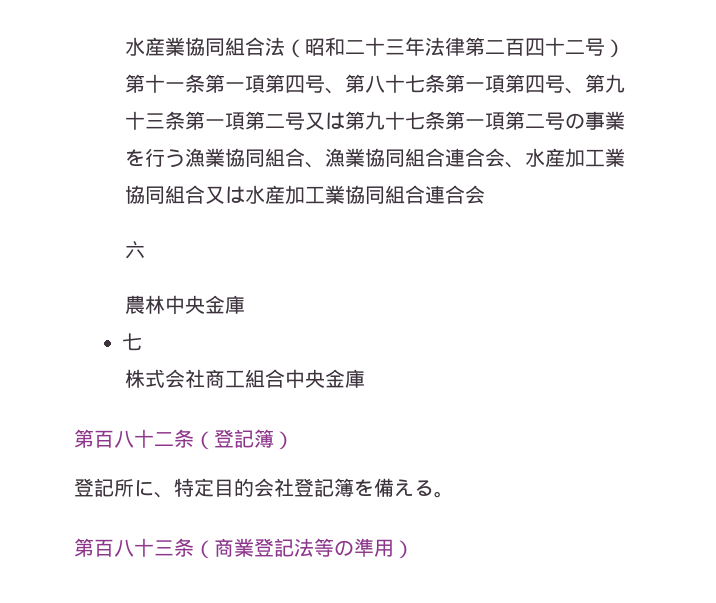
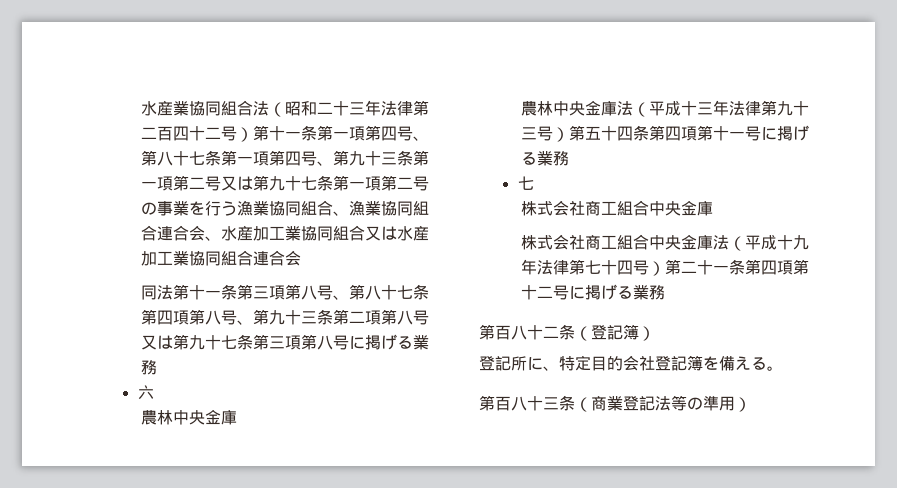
+ 同法第十一条第三項第八号、第八十七条第四項第八号、第九十三条第二項第八号又は第九十七条第三項第八号に掲げる業務
  六
  農林中央金庫
+ 農林中央金庫法（平成十三年法律第九十三号）第五十四条第四項第十一号に掲げる業務
+ 株式会社商工組合中央金庫法（平成十九年法律第七十四号）第二十一条第四項第十二号に掲げる業務

